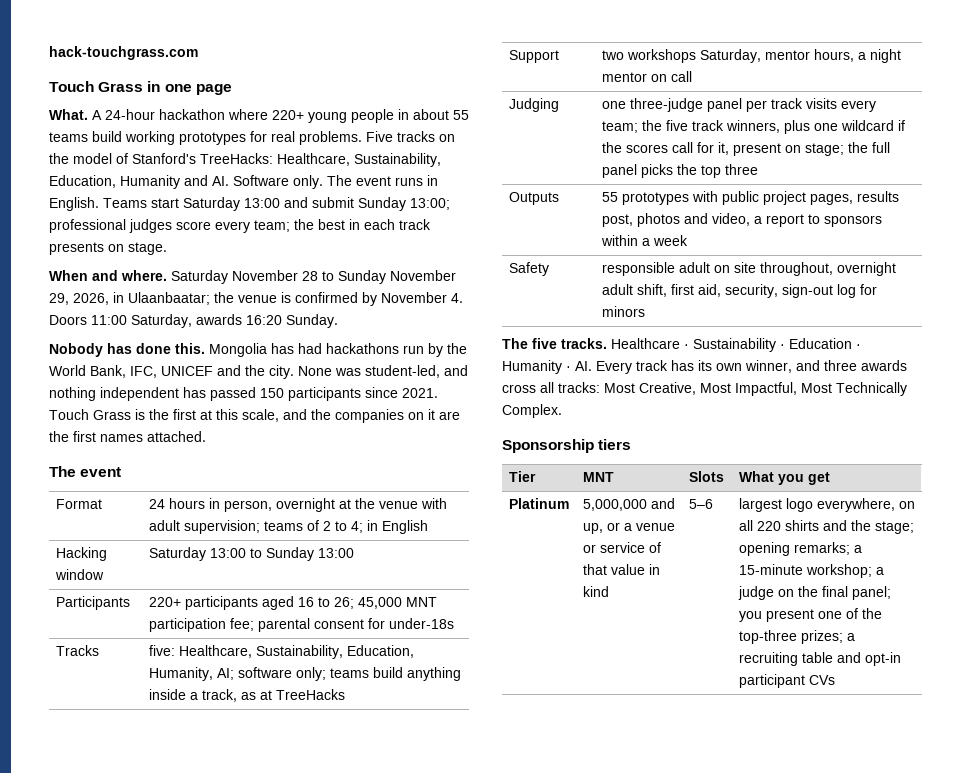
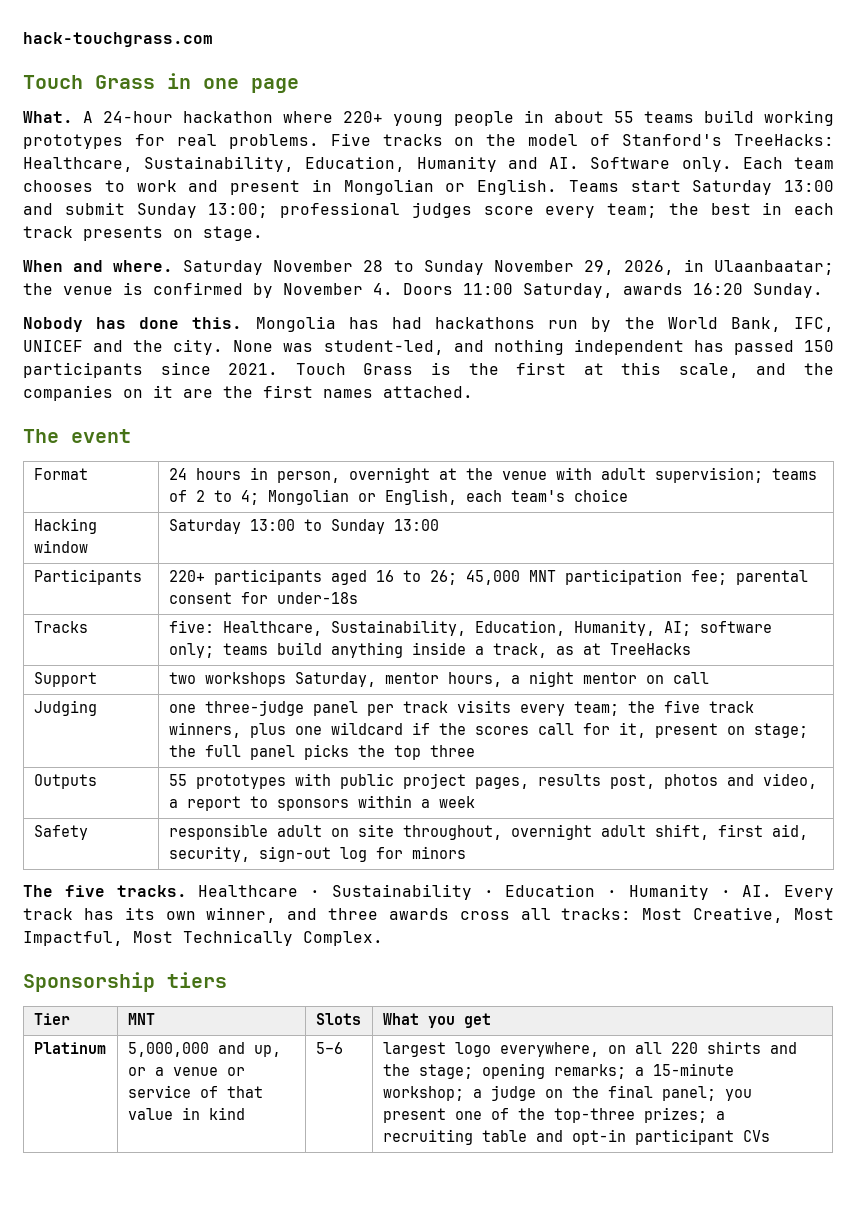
- The event runs in English.
+ Each team chooses to work and present in Mongolian or English.
- Format | 24 hours in person, overnight at the venue with adult supervision; teams of 2 to 4; in English
+ Format | 24 hours in person, overnight at the venue with adult supervision; teams of 2 to 4; Mongolian or English, each team's choice

